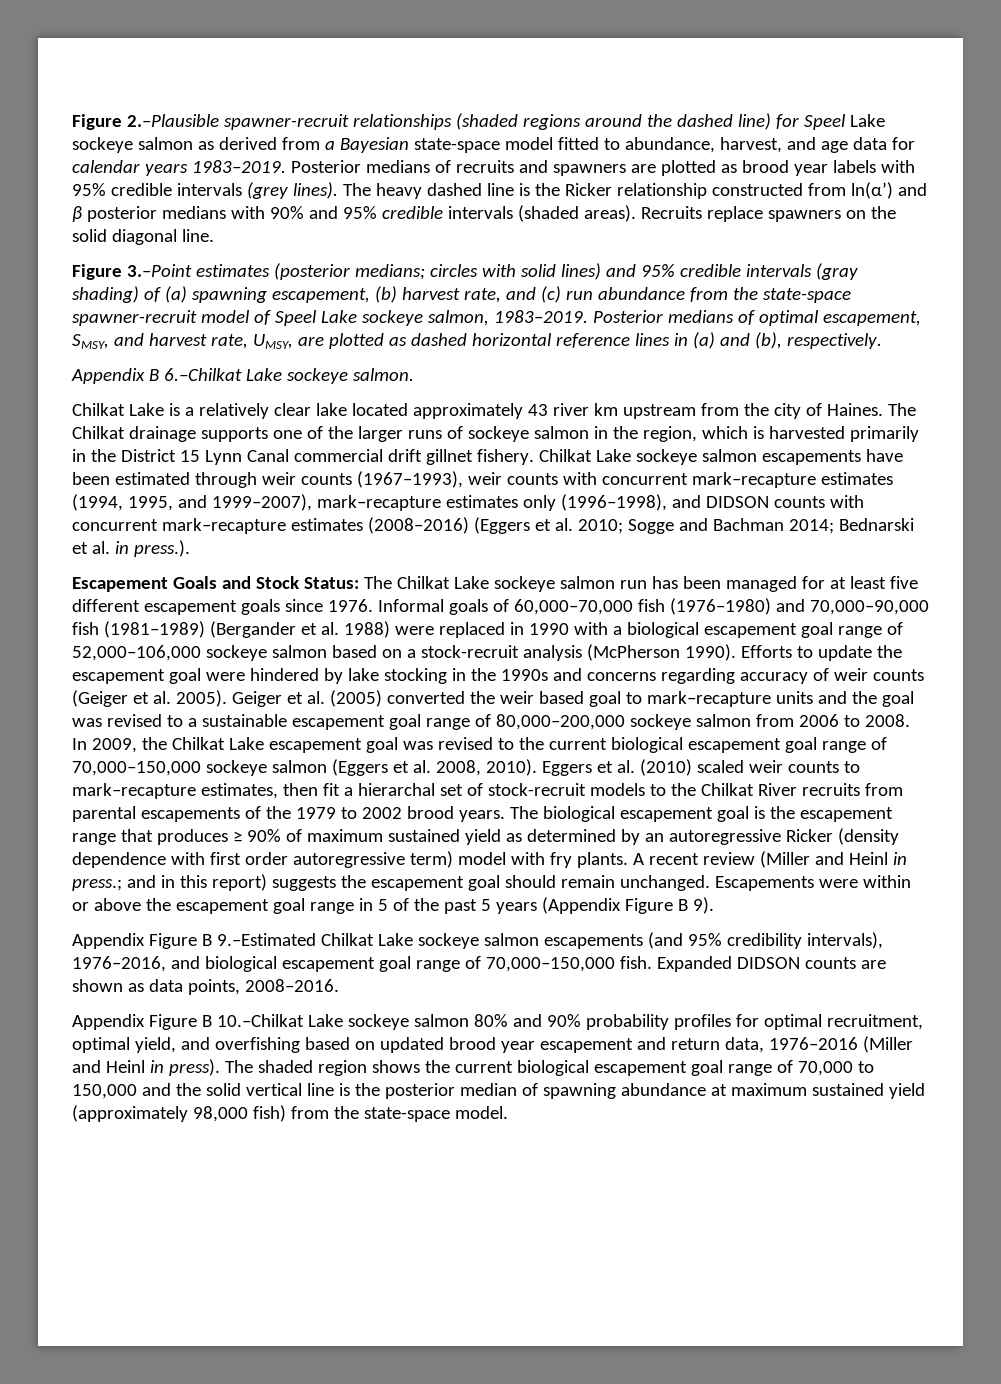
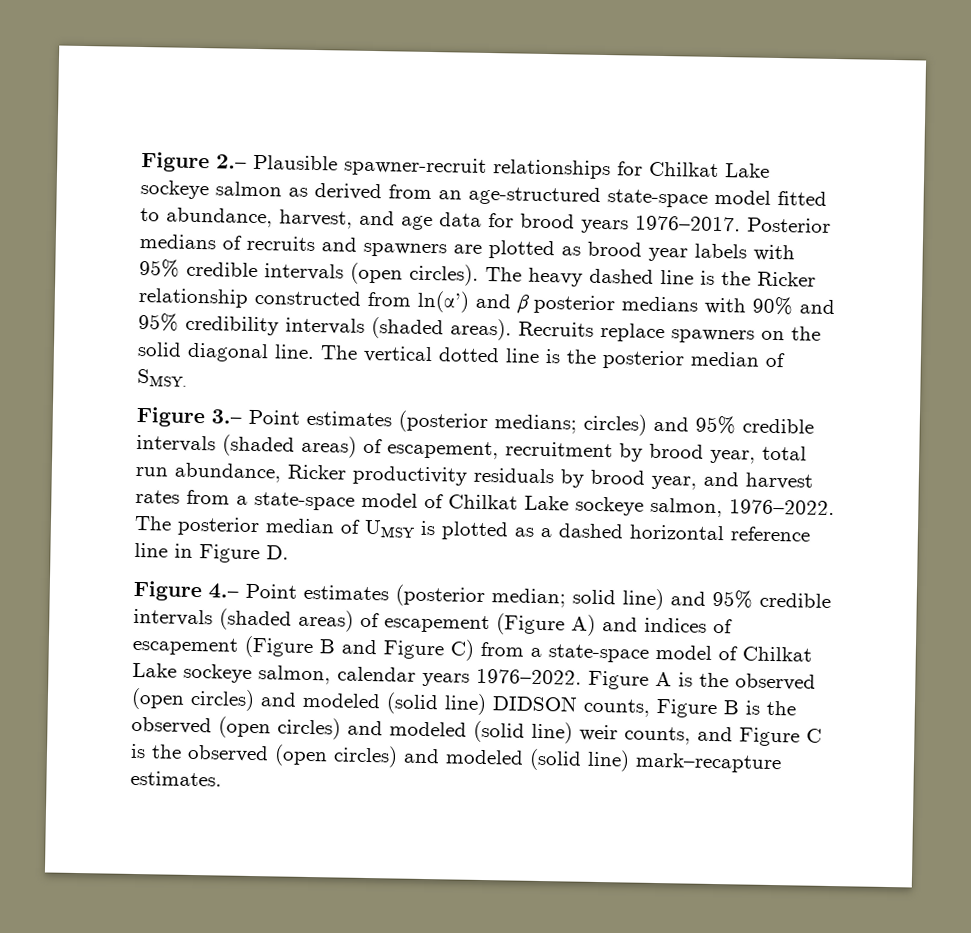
- Figure 2.–Plausible spawner-recruit relationships (shaded regions around the dashed line) for Speel Lake sockeye salmon as derived from a Bayesian state-space model fitted to abundance, harvest, and age data for calendar years 1983–2019.
+ Figure 2.– Plausible spawner-recruit relationships for Chilkat Lake sockeye salmon as derived from an age-structured state-space model fitted to abundance, harvest, and age data for brood years 1976–2017.
- Posterior medians of recruits and spawners are plotted as brood year labels with 95% credible intervals (grey lines).
+ Posterior medians of recruits and spawners are plotted as brood year labels with 95% credible intervals (open circles).
- The heavy dashed line is the Ricker relationship constructed from ln(α’) and β posterior medians with 90% and 95% credible intervals (shaded areas).
+ The heavy dashed line is the Ricker relationship constructed from ln(α’) and β posterior medians with 90% and 95% credibility intervals (shaded areas).
- Recruits replace spawners on the solid diagonal line.
- Figure 3.–Point estimates (posterior medians; circles with solid lines) and 95% credible intervals (gray shading) of (a) spawning escapement, (b) harvest rate, and (c) run abundance from the state-space spawner-recruit model of Speel Lake sockeye salmon, 1983–2019. Posterior medians of optimal escapement, SMSY, and harvest rate, UMSY, are plotted as dashed horizontal reference lines in (a) and (b), respectively.
- Appendix B 6.–Chilkat Lake sockeye salmon.
- Chilkat Lake is a relatively clear lake located approximately 43 river km upstream from the city of Haines. The Chilkat drainage supports one of the larger runs of sockeye salmon in the region, which is harvested primarily in the District 15 Lynn Canal commercial drift gillnet fishery. Chilkat Lake sockeye salmon escapements have been estimated through weir counts (1967–1993), weir counts with concurrent mark–recapture estimates (1994, 1995, and 1999–2007), mark–recapture estimates only (1996–1998), and DIDSON counts with concurrent mark–recapture estimates (2008–2016) (Eggers et al. 2010; Sogge and Bachman 2014; Bednarski et al. in press.).
- Escapement Goals and Stock Status: The Chilkat Lake sockeye salmon run has been managed for at least five different escapement goals since 1976. Informal goals of 60,000–70,000 fish (1976–1980) and 70,000–90,000 fish (1981–1989) (Bergander et al. 1988) were replaced in 1990 with a biological escapement goal range of 52,000–106,000 sockeye salmon based on a stock-recruit analysis (McPherson 1990). Efforts to update the escapement goal were hindered by lake stocking in the 1990s and concerns regarding accuracy of weir counts (Geiger et al. 2005). Geiger et al. (2005) converted the weir based goal to mark–recapture units and the goal was revised to a sustainable escapement goal range of 80,000–200,000 sockeye salmon from 2006 to 2008. In 2009, the Chilkat Lake escapement goal was revised to the current biological escapement goal range of 70,000–150,000 sockeye salmon (Eggers et al. 2008, 2010). Eggers et al. (2010) scaled weir counts to mark–recapture estimates, then fit a hierarchal set of stock-recruit models to the Chilkat River recruits from parental escapements of the 1979 to 2002 brood years. The biological escapement goal is the escapement range that produces ≥ 90% of maximum sustained yield as determined by an autoregressive Ricker (density dependence with first order autoregressive term) model with fry plants. A recent review (Miller and Heinl in press.; and in this report) suggests the escapement goal should remain unchanged. Escapements were within or above the escapement goal range in 5 of the past 5 years (Appendix Figure B 9).
- Appendix Figure B 9.–Estimated Chilkat Lake sockeye salmon escapements (and 95% credibility intervals), 1976–2016, and biological escapement goal range of 70,000–150,000 fish. Expanded DIDSON counts are shown as data points, 2008–2016.
- Appendix Figure B 10.–Chilkat Lake sockeye salmon 80% and 90% probability profiles for optimal recruitment, optimal yield, and overfishing based on updated brood year escapement and return data, 1976–2016 (Miller and Heinl in press). The shaded region shows the current biological escapement goal range of 70,000 to 150,000 and the solid vertical line is the posterior median of spawning abundance at maximum sustained yield (approximately 98,000 fish) from the state-space model.
+ Recruits replace spawners on the solid diagonal line. The vertical dotted line is the posterior median of SMSY.
+ Figure 3.– Point estimates (posterior medians; circles) and 95% credible intervals (shaded areas) of escapement, recruitment by brood year, total run abundance, Ricker productivity residuals by brood year, and harvest rates from a state-space model of Chilkat Lake sockeye salmon, 1976–2022. The posterior median of UMSY is plotted as a dashed horizontal reference line in Figure D.
+ Figure 4.– Point estimates (posterior median; solid line) and 95% credible intervals (shaded areas) of escapement (Figure A) and indices of escapement (Figure B and Figure C) from a state-space model of Chilkat Lake sockeye salmon, calendar years 1976–2022. Figure A is the observed (open circles) and modeled (solid line) DIDSON counts, Figure B is the observed (open circles) and modeled (solid line) weir counts, and Figure C is the observed (open circles) and modeled (solid line) mark–recapture estimates.

